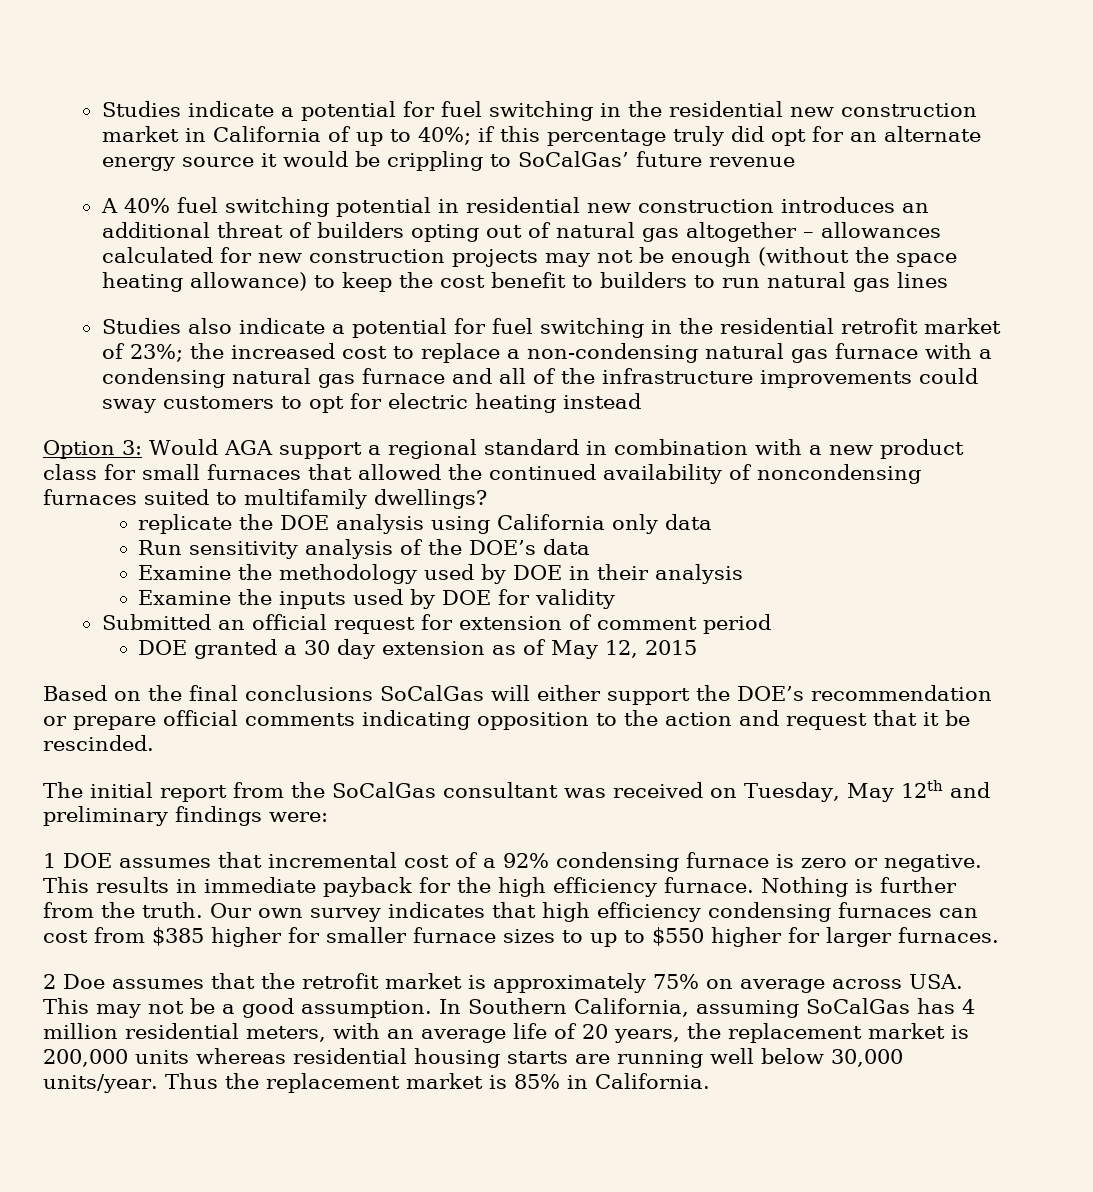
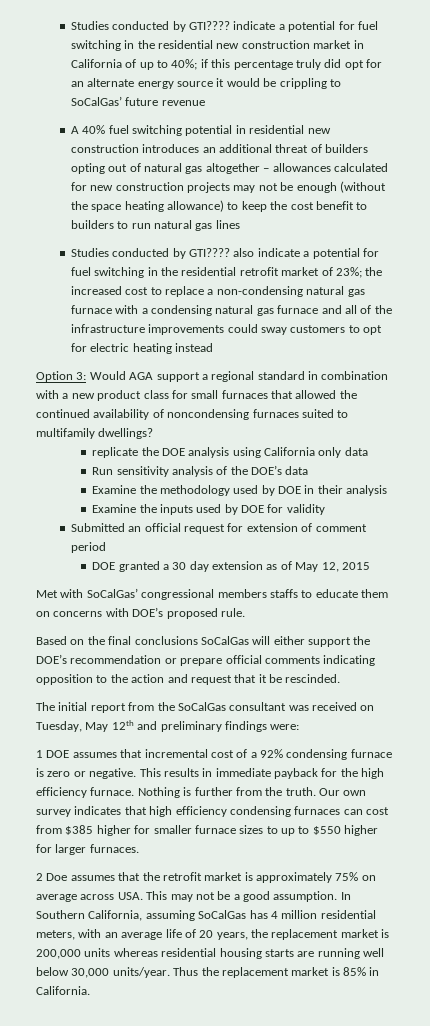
- Studies indicate a potential for fuel switching in the residential new construction market in California of up to 40%; if this percentage truly did opt for an alternate energy source it would be crippling to SoCalGas’ future revenue
+ Studies conducted by GTI???? indicate a potential for fuel switching in the residential new construction market in California of up to 40%; if this percentage truly did opt for an alternate energy source it would be crippling to SoCalGas’ future revenue
- Studies also indicate a potential for fuel switching in the residential retrofit market of 23%; the increased cost to replace a non-condensing natural gas furnace with a condensing natural gas furnace and all of the infrastructure improvements could sway customers to opt for electric heating instead
+ Studies conducted by GTI???? also indicate a potential for fuel switching in the residential retrofit market of 23%; the increased cost to replace a non-condensing natural gas furnace with a condensing natural gas furnace and all of the infrastructure improvements could sway customers to opt for electric heating instead
+ Met with SoCalGas’ congressional members staffs to educate them on concerns with DOE’s proposed rule.

